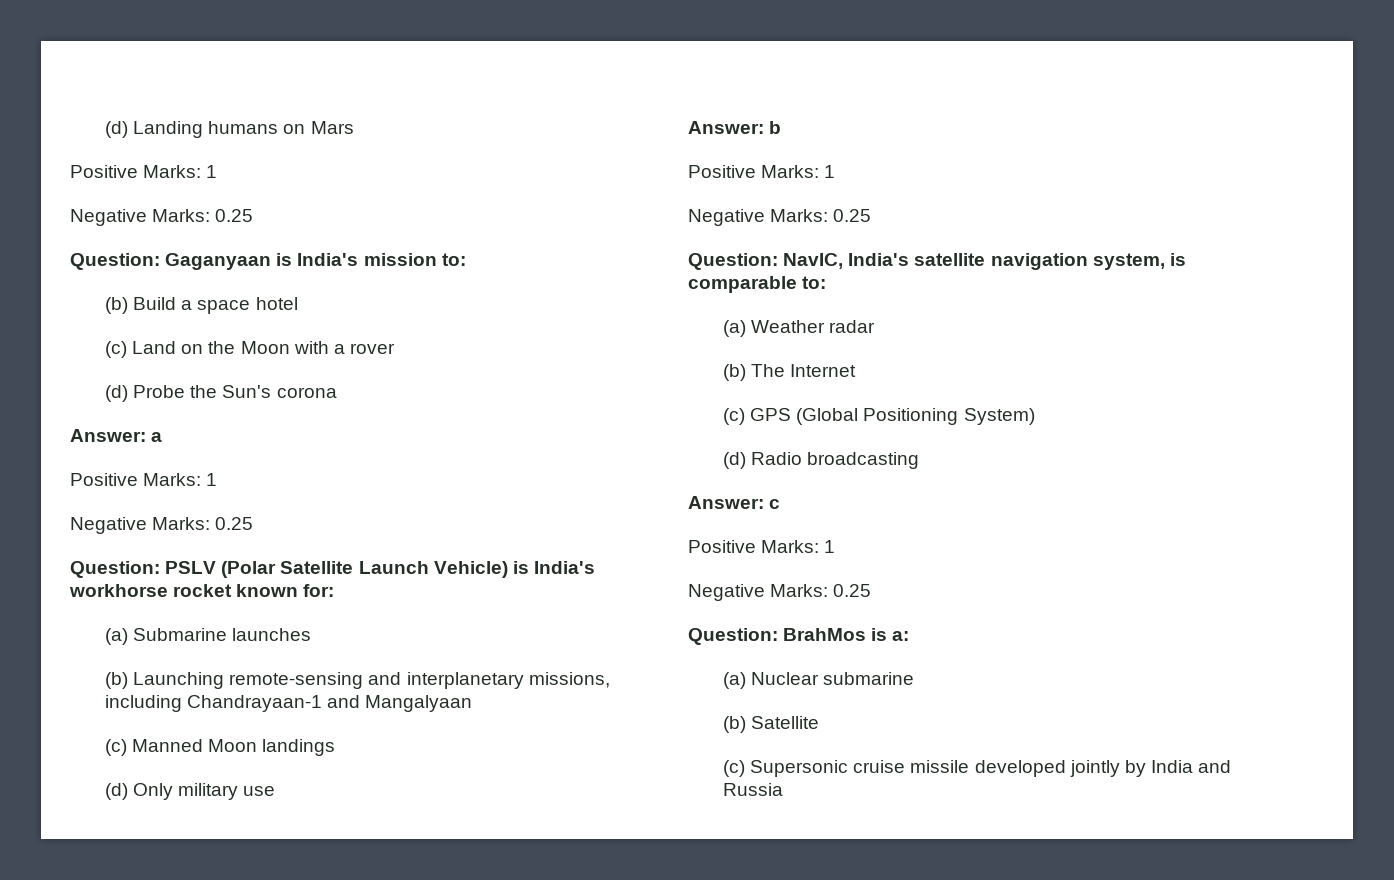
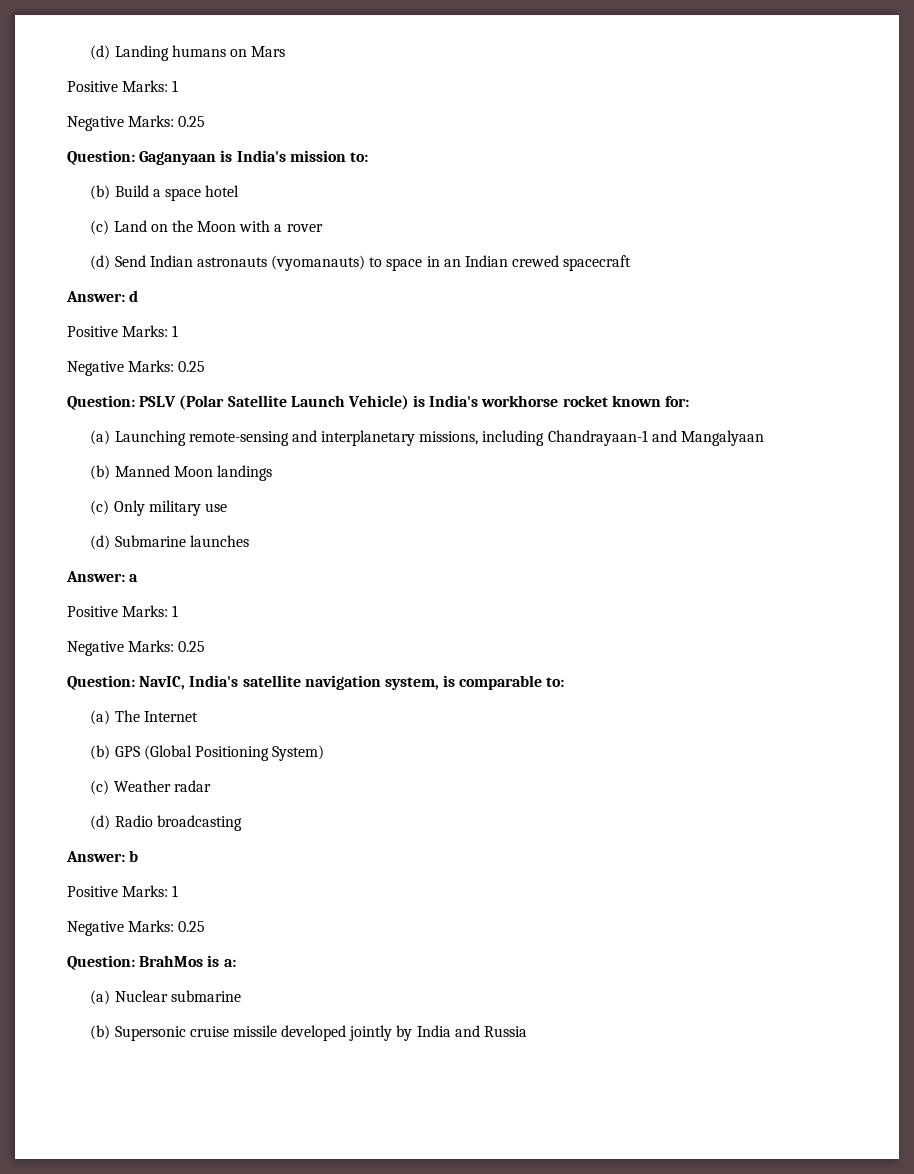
- (d) Probe the Sun's corona
- Answer: a
+ (d) Send Indian astronauts (vyomanauts) to space in an Indian crewed spacecraft
+ Answer: d
- (a) Submarine launches
- (b) Launching remote-sensing and interplanetary missions, including Chandrayaan-1 and Mangalyaan
+ (a) Launching remote-sensing and interplanetary missions, including Chandrayaan-1 and Mangalyaan
- (c) Manned Moon landings
+ (b) Manned Moon landings
- (d) Only military use
+ (c) Only military use
- Answer: b
+ (d) Submarine launches
+ Answer: a
- (a) Weather radar
- (b) The Internet
+ (a) The Internet
- (c) GPS (Global Positioning System)
+ (b) GPS (Global Positioning System)
+ (c) Weather radar
- Answer: c
+ Answer: b
- (b) Satellite
- (c) Supersonic cruise missile developed jointly by India and Russia
+ (b) Supersonic cruise missile developed jointly by India and Russia

